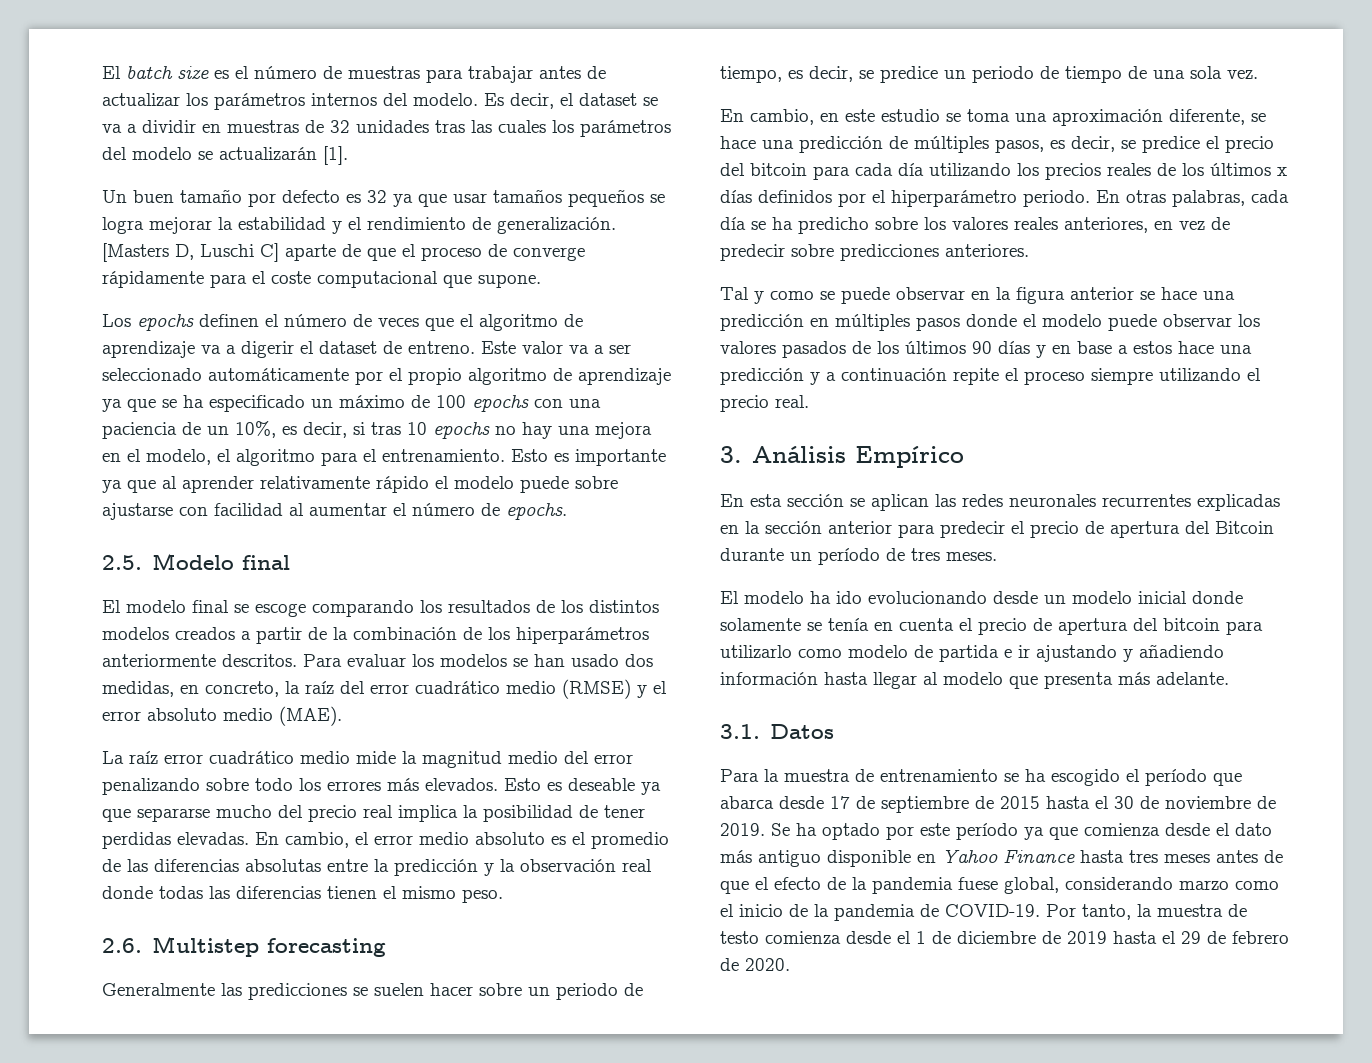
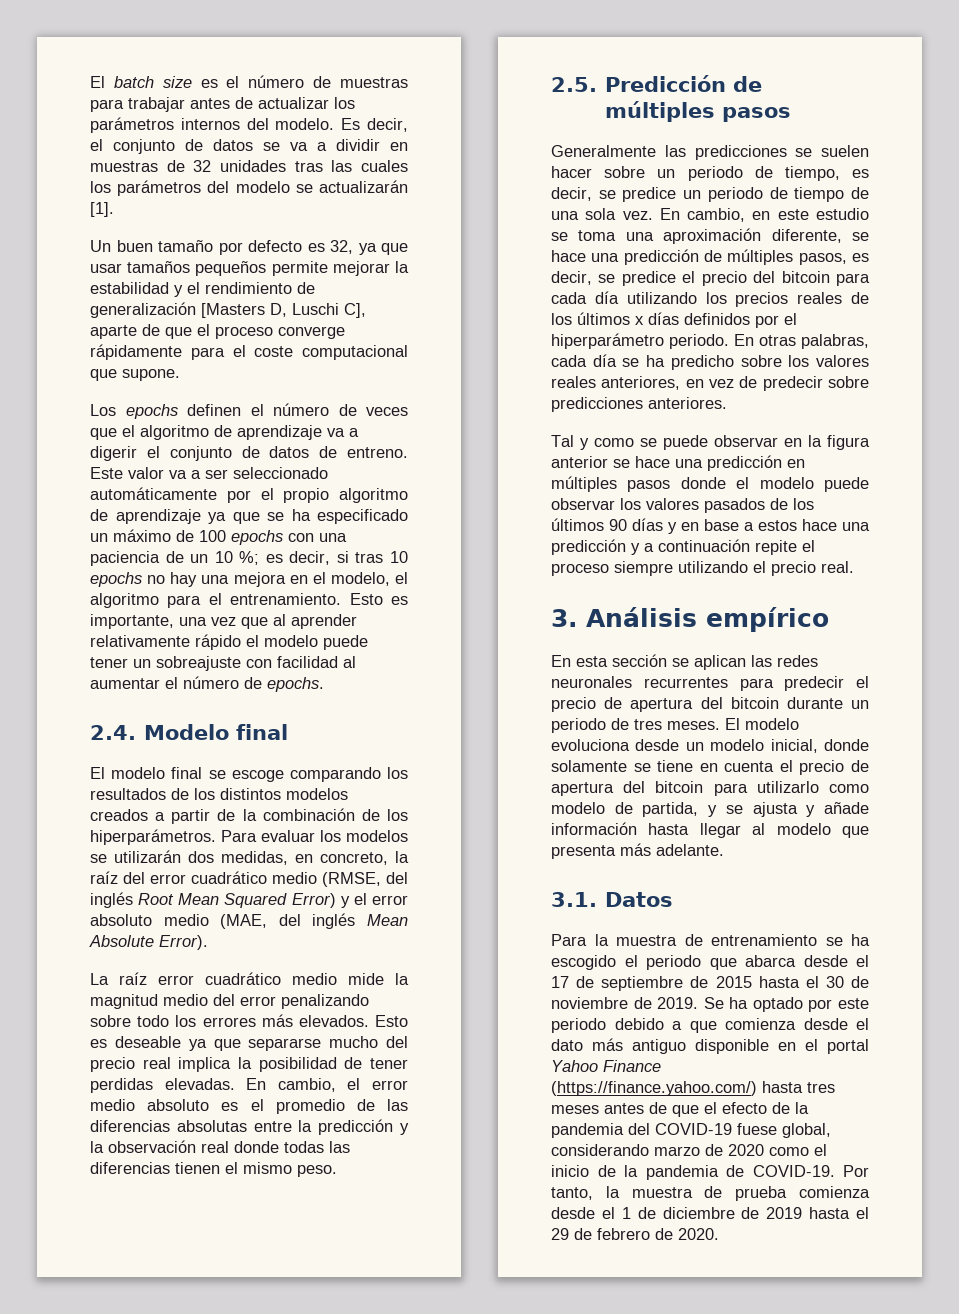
- Es decir, el dataset se va a dividir en muestras de 32 unidades tras las cuales los parámetros del modelo se actualizarán [1].
+ Es decir, el conjunto de datos se va a dividir en muestras de 32 unidades tras las cuales los parámetros del modelo se actualizarán [1].
- Un buen tamaño por defecto es 32 ya que usar tamaños pequeños se logra mejorar la estabilidad y el rendimiento de generalización. [Masters D, Luschi C] aparte de que el proceso de converge rápidamente para el coste computacional que supone.
+ Un buen tamaño por defecto es 32, ya que usar tamaños pequeños permite mejorar la estabilidad y el rendimiento de generalización [Masters D, Luschi C], aparte de que el proceso converge rápidamente para el coste computacional que supone.
- Los epochs definen el número de veces que el algoritmo de aprendizaje va a digerir el dataset de entreno.
+ Los epochs definen el número de veces que el algoritmo de aprendizaje va a digerir el conjunto de datos de entreno.
- Este valor va a ser seleccionado automáticamente por el propio algoritmo de aprendizaje ya que se ha especificado un máximo de 100 epochs con una paciencia de un 10%, es decir, si tras 10 epochs no hay una mejora en el modelo, el algoritmo para el entrenamiento.
+ Este valor va a ser seleccionado automáticamente por el propio algoritmo de aprendizaje ya que se ha especificado un máximo de 100 epochs con una paciencia de un 10 %; es decir, si tras 10 epochs no hay una mejora en el modelo, el algoritmo para el entrenamiento.
- Esto es importante ya que al aprender relativamente rápido el modelo puede sobre ajustarse con facilidad al aumentar el número de epochs.
+ Esto es importante, una vez que al aprender relativamente rápido el modelo puede tener un sobreajuste con facilidad al aumentar el número de epochs.
- 2.5. Modelo final
+ 2.4. Modelo final
- El modelo final se escoge comparando los resultados de los distintos modelos creados a partir de la combinación de los hiperparámetros anteriormente descritos.
+ El modelo final se escoge comparando los resultados de los distintos modelos creados a partir de la combinación de los hiperparámetros.
- Para evaluar los modelos se han usado dos medidas, en concreto, la raíz del error cuadrático medio (RMSE) y el error absoluto medio (MAE).
+ Para evaluar los modelos se utilizarán dos medidas, en concreto, la raíz del error cuadrático medio (RMSE, del inglés Root Mean Squared Error) y el error absoluto medio (MAE, del inglés Mean Absolute Error).
- 2.6. Multistep forecasting
+ 2.5. Predicción de múltiples pasos
- Generalmente las predicciones se suelen hacer sobre un periodo de tiempo, es decir, se predice un periodo de tiempo de una sola vez.
- En cambio, en este estudio se toma una aproximación diferente, se hace una predicción de múltiples pasos, es decir, se predice el precio del bitcoin para cada día utilizando los precios reales de los últimos x días definidos por el hiperparámetro periodo.
+ Generalmente las predicciones se suelen hacer sobre un periodo de tiempo, es decir, se predice un periodo de tiempo de una sola vez. En cambio, en este estudio se toma una aproximación diferente, se hace una predicción de múltiples pasos, es decir, se predice el precio del bitcoin para cada día utilizando los precios reales de los últimos x días definidos por el hiperparámetro periodo.
- 3. Análisis Empírico
+ 3. Análisis empírico
- En esta sección se aplican las redes neuronales recurrentes explicadas en la sección anterior para predecir el precio de apertura del Bitcoin durante un período de tres meses.
- El modelo ha ido evolucionando desde un modelo inicial donde solamente se tenía en cuenta el precio de apertura del bitcoin para utilizarlo como modelo de partida e ir ajustando y añadiendo información hasta llegar al modelo que presenta más adelante.
+ En esta sección se aplican las redes neuronales recurrentes para predecir el precio de apertura del bitcoin durante un periodo de tres meses. El modelo evoluciona desde un modelo inicial, donde solamente se tiene en cuenta el precio de apertura del bitcoin para utilizarlo como modelo de partida, y se ajusta y añade información hasta llegar al modelo que presenta más adelante.
- Para la muestra de entrenamiento se ha escogido el período que abarca desde 17 de septiembre de 2015 hasta el 30 de noviembre de 2019.
+ Para la muestra de entrenamiento se ha escogido el periodo que abarca desde el 17 de septiembre de 2015 hasta el 30 de noviembre de 2019.
- Se ha optado por este período ya que comienza desde el dato más antiguo disponible en Yahoo Finance hasta tres meses antes de que el efecto de la pandemia fuese global, considerando marzo como el inicio de la pandemia de COVID-19.
+ Se ha optado por este periodo debido a que comienza desde el dato más antiguo disponible en el portal Yahoo Finance (https://finance.yahoo.com/) hasta tres meses antes de que el efecto de la pandemia del COVID-19 fuese global, considerando marzo de 2020 como el inicio de la pandemia de COVID-19.
- Por tanto, la muestra de testo comienza desde el 1 de diciembre de 2019 hasta el 29 de febrero de 2020.
+ Por tanto, la muestra de prueba comienza desde el 1 de diciembre de 2019 hasta el 29 de febrero de 2020.

